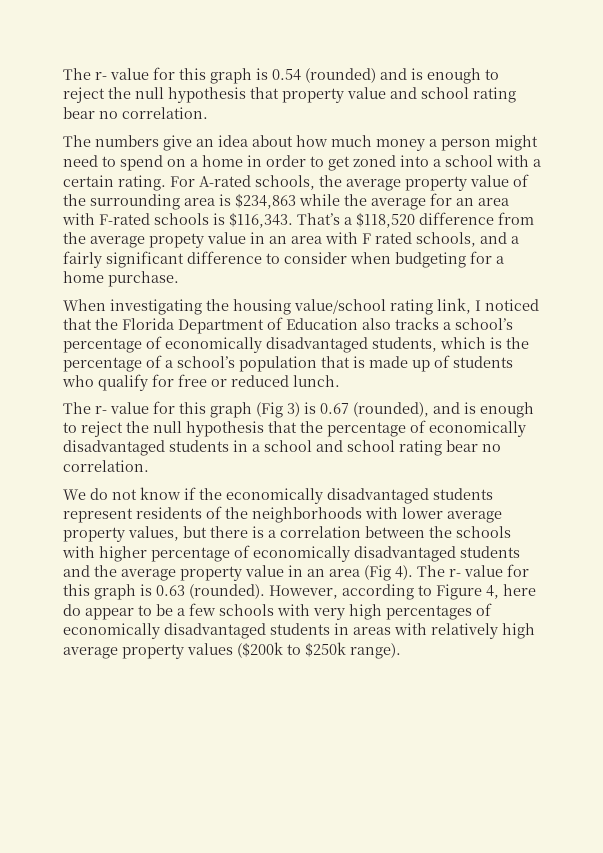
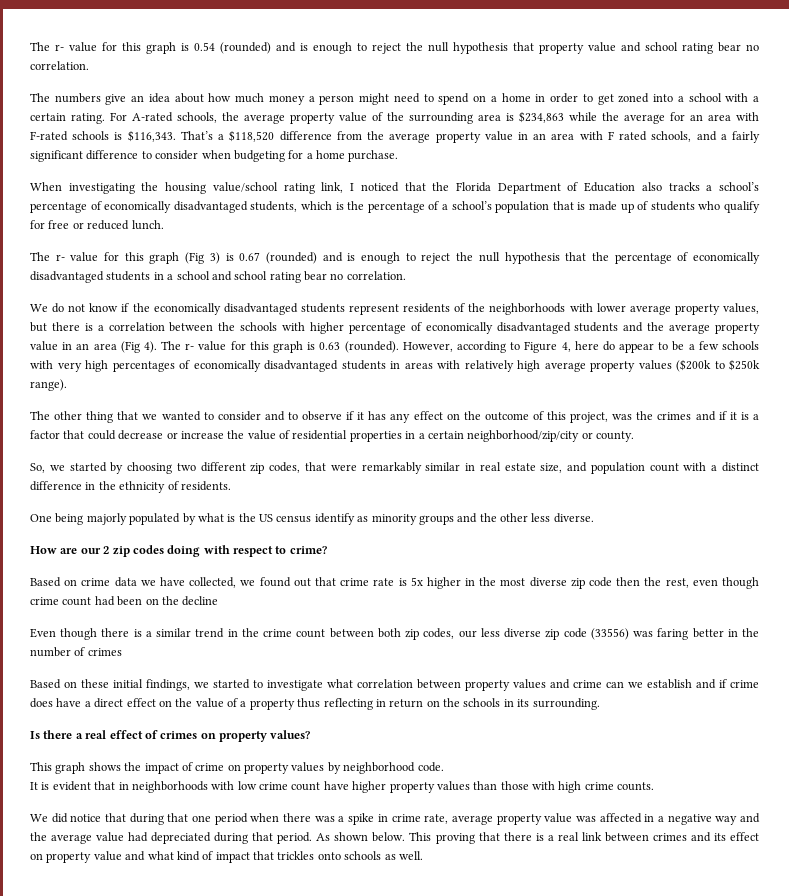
- That’s a $118,520 difference from the average propety value in an area with F rated schools, and a fairly significant difference to consider when budgeting for a home purchase.
+ That’s a $118,520 difference from the average property value in an area with F rated schools, and a fairly significant difference to consider when budgeting for a home purchase.
- The r- value for this graph (Fig 3) is 0.67 (rounded), and is enough to reject the null hypothesis that the percentage of economically disadvantaged students in a school and school rating bear no correlation.
+ The r- value for this graph (Fig 3) is 0.67 (rounded) and is enough to reject the null hypothesis that the percentage of economically disadvantaged students in a school and school rating bear no correlation.
+ The other thing that we wanted to consider and to observe if it has any effect on the outcome of this project, was the crimes and if it is a factor that could decrease or increase the value of residential properties in a certain neighborhood/zip/city or county.
+ So, we started by choosing two different zip codes, that were remarkably similar in real estate size, and population count with a distinct difference in the ethnicity of residents.
+ One being majorly populated by what is the US census identify as minority groups and the other less diverse.
+ How are our 2 zip codes doing with respect to crime?
+ Based on crime data we have collected, we found out that crime rate is 5x higher in the most diverse zip code then the rest, even though crime count had been on the decline
+ Even though there is a similar trend in the crime count between both zip codes, our less diverse zip code (33556) was faring better in the number of crimes
+ Based on these initial findings, we started to investigate what correlation between property values and crime can we establish and if crime does have a direct effect on the value of a property thus reflecting in return on the schools in its surrounding.
+ Is there a real effect of crimes on property values?
+ This graph shows the impact of crime on property values by neighborhood code.
+ It is evident that in neighborhoods with low crime count have higher property values than those with high crime counts.
+ We did notice that during that one period when there was a spike in crime rate, average property value was affected in a negative way and the average value had depreciated during that period. As shown below. This proving that there is a real link between crimes and its effect on property value and what kind of impact that trickles onto schools as well.

